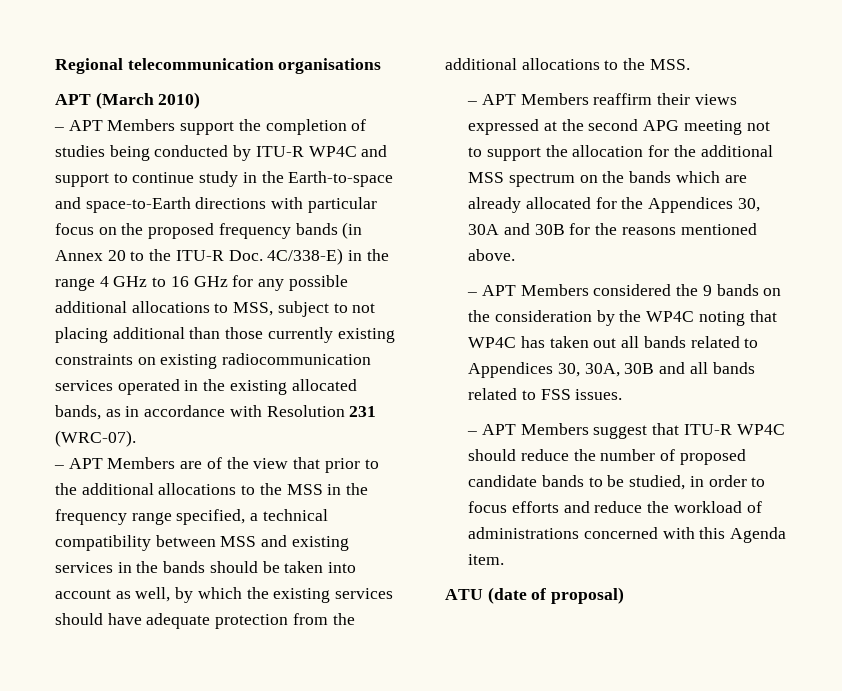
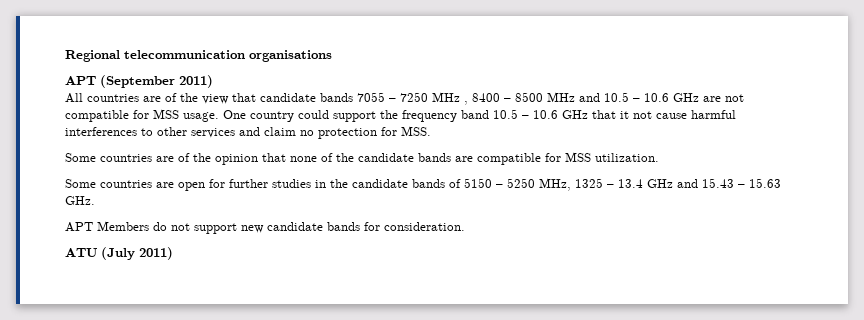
- APT (March 2010)
- – APT Members support the completion of studies being conducted by ITU-R WP4C and support to continue study in the Earth-to-space and space-to-Earth directions with particular focus on the proposed frequency bands (in Annex 20 to the ITU-R Doc. 4C/338-E) in the range 4 GHz to 16 GHz for any possible additional allocations to MSS, subject to not placing additional than those currently existing constraints on existing radiocommunication services operated in the existing allocated bands, as in accordance with Resolution 231 (WRC-07).
- – APT Members are of the view that prior to the additional allocations to the MSS in the frequency range specified, a technical compatibility between MSS and existing services in the bands should be taken into account as well, by which the existing services should have adequate protection from the additional allocations to the MSS.
- – APT Members reaffirm their views expressed at the second APG meeting not to support the allocation for the additional MSS spectrum on the bands which are already allocated for the Appendices 30, 30A and 30B for the reasons mentioned above.
- – APT Members considered the 9 bands on the consideration by the WP4C noting that WP4C has taken out all bands related to Appendices 30, 30A, 30B and all bands related to FSS issues.
- – APT Members suggest that ITU-R WP4C should reduce the number of proposed candidate bands to be studied, in order to focus efforts and reduce the workload of administrations concerned with this Agenda item.
- ATU (date of proposal)
+ APT (September 2011)
+ All countries are of the view that candidate bands 7055 – 7250 MHz , 8400 – 8500 MHz and 10.5 – 10.6 GHz are not compatible for MSS usage. One country could support the frequency band 10.5 – 10.6 GHz that it not cause harmful interferences to other services and claim no protection for MSS.
+ Some countries are of the opinion that none of the candidate bands are compatible for MSS utilization.
+ Some countries are open for further studies in the candidate bands of 5150 – 5250 MHz, 1325 – 13.4 GHz and 15.43 – 15.63 GHz.
+ APT Members do not support new candidate bands for consideration.
+ ATU (July 2011)

